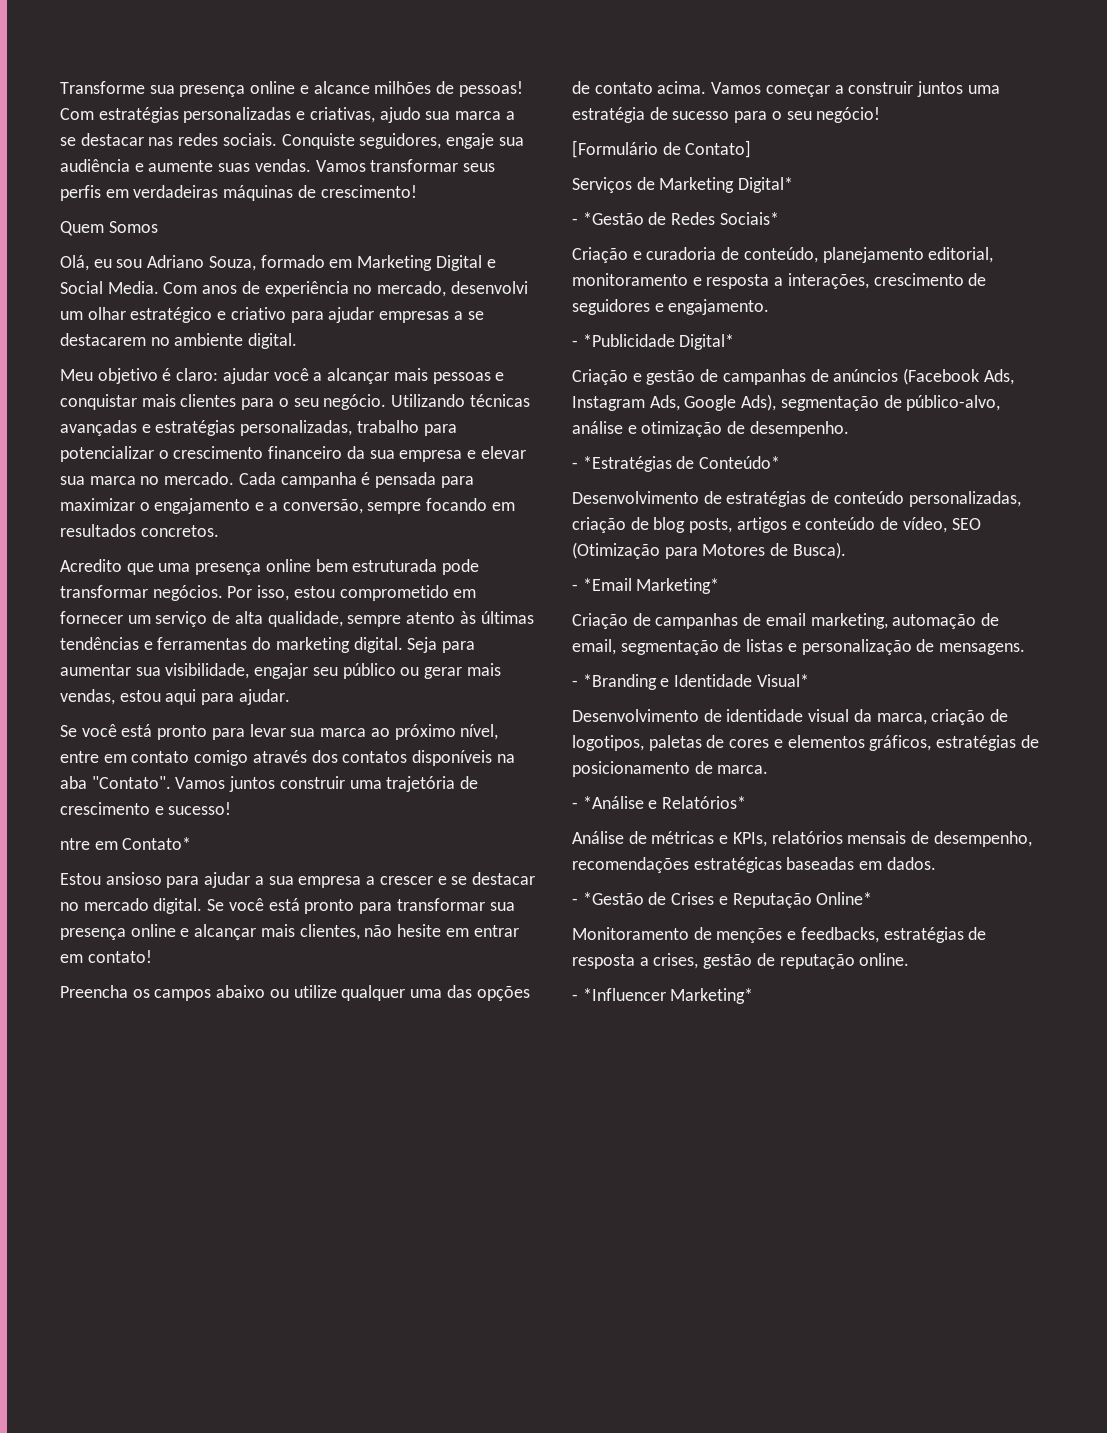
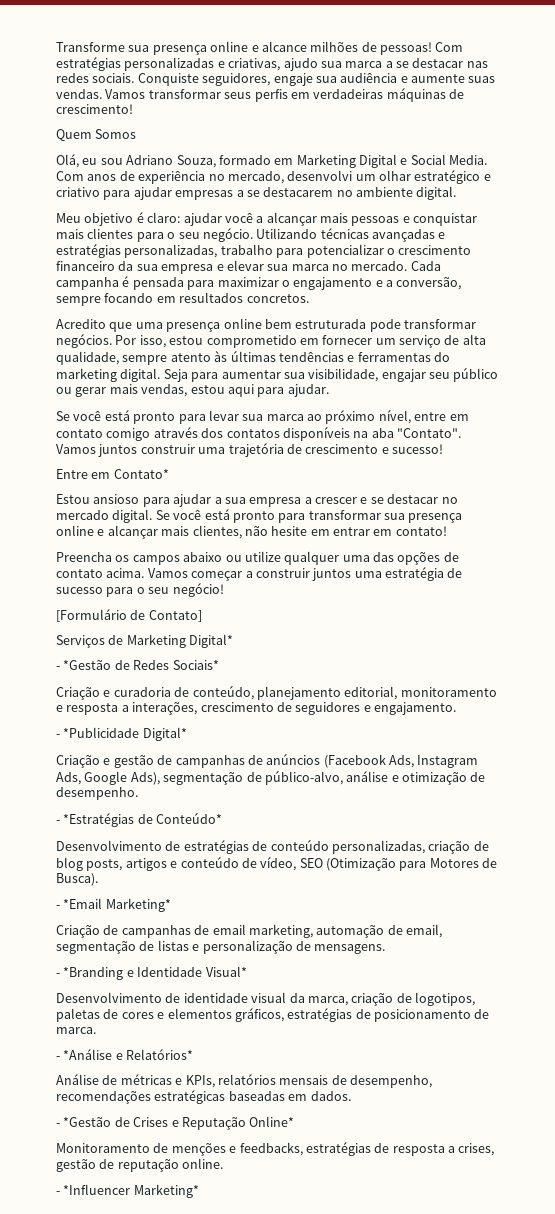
- ntre em Contato*
+ Entre em Contato*

